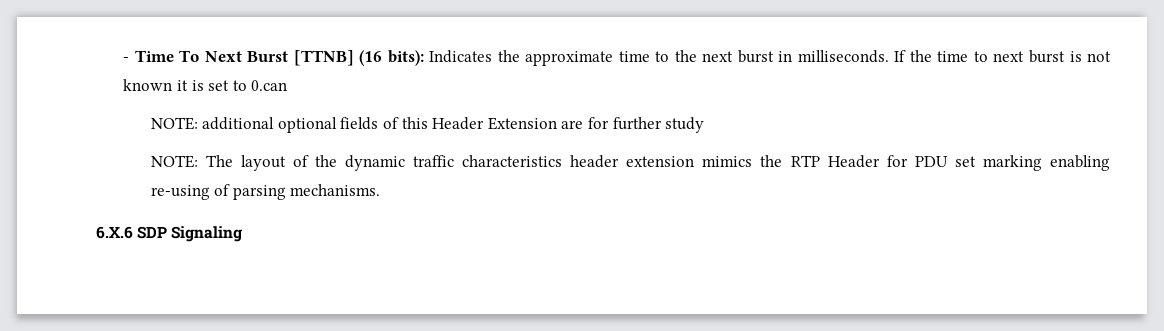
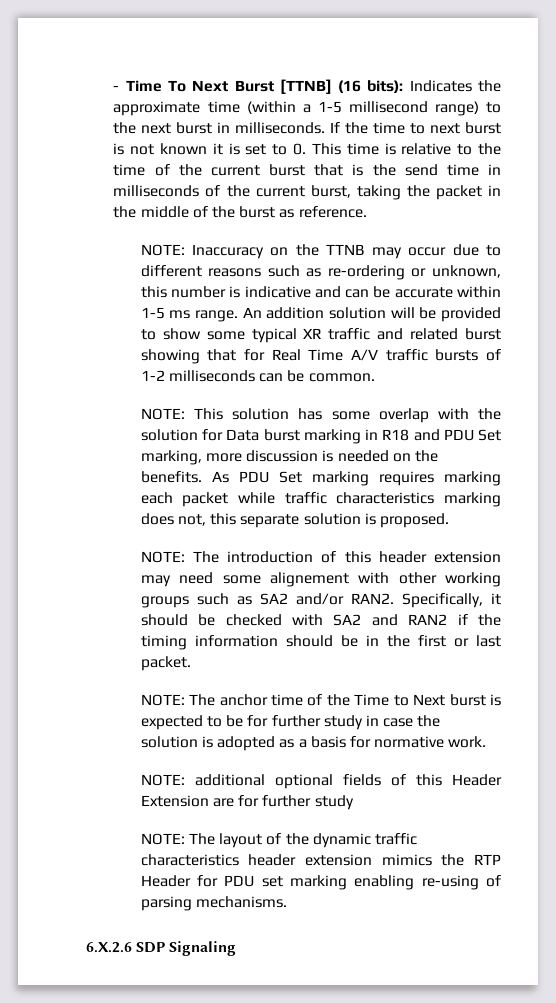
- - Time To Next Burst [TTNB] (16 bits): Indicates the approximate time to the next burst in milliseconds.
+ - Time To Next Burst [TTNB] (16 bits): Indicates the approximate time (within a 1-5 millisecond range) to the next burst in milliseconds.
- If the time to next burst is not known it is set to 0.can
+ If the time to next burst is not known it is set to 0. This time is relative to the time of the current burst that is the send time in milliseconds of the current burst, taking the packet in the middle of the burst as reference.
+ NOTE: Inaccuracy on the TTNB may occur due to different reasons such as re-ordering or unknown, this number is indicative and can be accurate within 1-5 ms range. An addition solution will be provided to show some typical XR traffic and related burst showing that for Real Time A/V traffic bursts of 1-2 milliseconds can be common.
+ NOTE: This solution has some overlap with the solution for Data burst marking in R18 and PDU Set marking, more discussion is needed on the benefits. As PDU Set marking requires marking each packet while traffic characteristics marking does not, this separate solution is proposed.
+ NOTE: The introduction of this header extension may need some alignement with other working groups such as SA2 and/or RAN2. Specifically, it should be checked with SA2 and RAN2 if the timing information should be in the first or last packet.
+ NOTE: The anchor time of the Time to Next burst is expected to be for further study in case the solution is adopted as a basis for normative work.
- 6.X.6 SDP Signaling
+ 6.X.2.6 SDP Signaling

